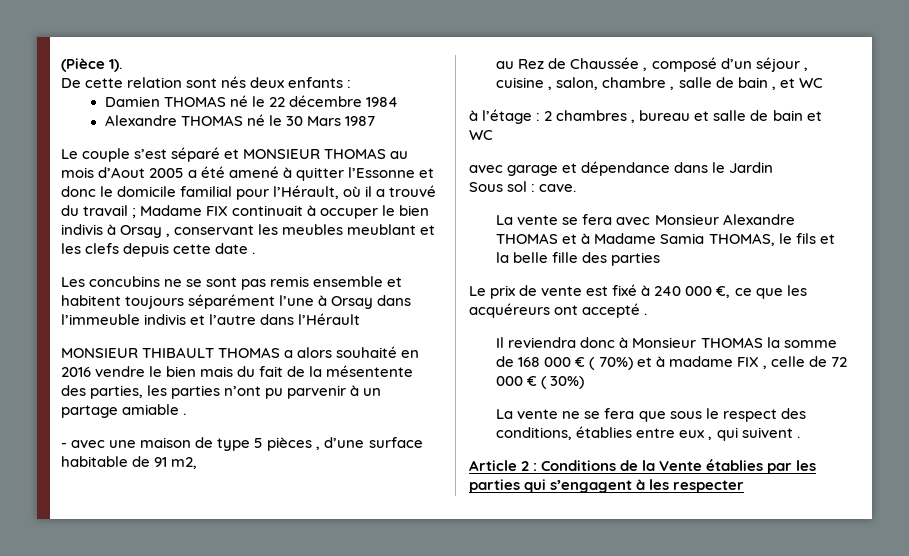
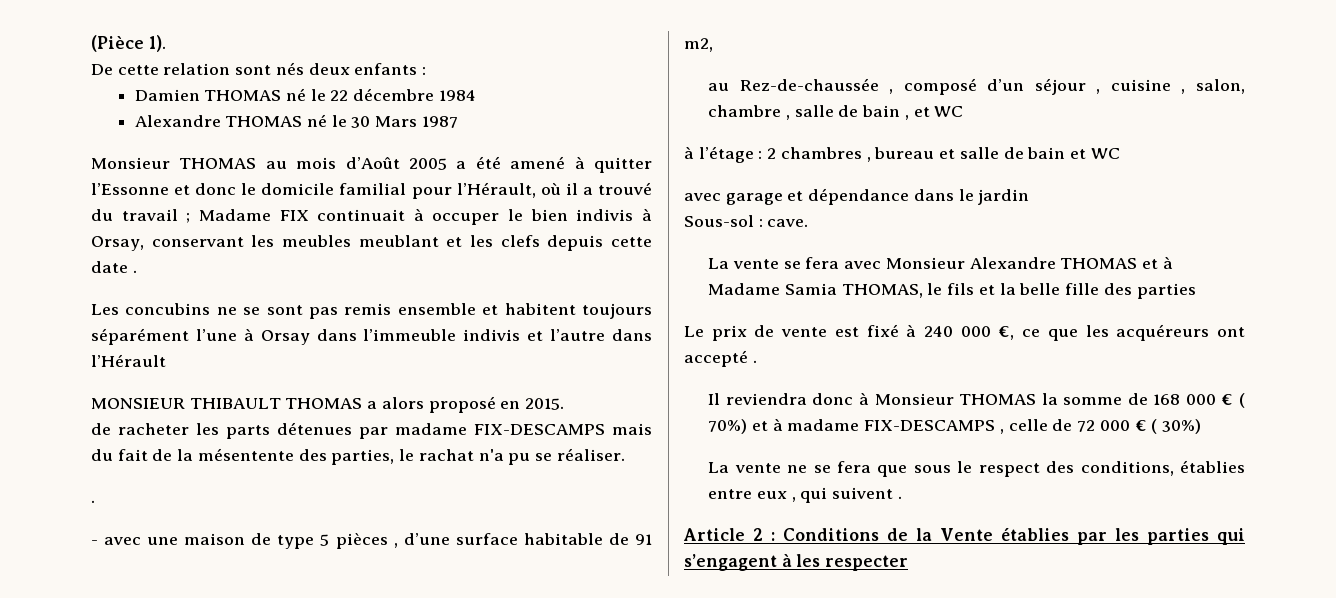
- Le couple s’est séparé et MONSIEUR THOMAS au mois d’Aout 2005 a été amené à quitter l’Essonne et donc le domicile familial pour l’Hérault, où il a trouvé du travail ; Madame FIX continuait à occuper le bien indivis à Orsay , conservant les meubles meublant et les clefs depuis cette date .
+ Monsieur THOMAS au mois d’Août 2005 a été amené à quitter l’Essonne et donc le domicile familial pour l’Hérault, où il a trouvé du travail ; Madame FIX continuait à occuper le bien indivis à Orsay, conservant les meubles meublant et les clefs depuis cette date .
- MONSIEUR THIBAULT THOMAS a alors souhaité en 2016 vendre le bien mais du fait de la mésentente des parties, les parties n’ont pu parvenir à un partage amiable .
+ MONSIEUR THIBAULT THOMAS a alors proposé en 2015.
+ de racheter les parts détenues par madame FIX-DESCAMPS mais du fait de la mésentente des parties, le rachat n'a pu se réaliser.
+ .
- au Rez de Chaussée , composé d’un séjour , cuisine , salon, chambre , salle de bain , et WC
+ au Rez-de-chaussée , composé d’un séjour , cuisine , salon, chambre , salle de bain , et WC
- avec garage et dépendance dans le Jardin
- Sous sol : cave.
+ avec garage et dépendance dans le jardin
+ Sous-sol : cave.
- Il reviendra donc à Monsieur THOMAS la somme de 168 000 € ( 70%) et à madame FIX , celle de 72 000 € ( 30%)
+ Il reviendra donc à Monsieur THOMAS la somme de 168 000 € ( 70%) et à madame FIX-DESCAMPS , celle de 72 000 € ( 30%)

